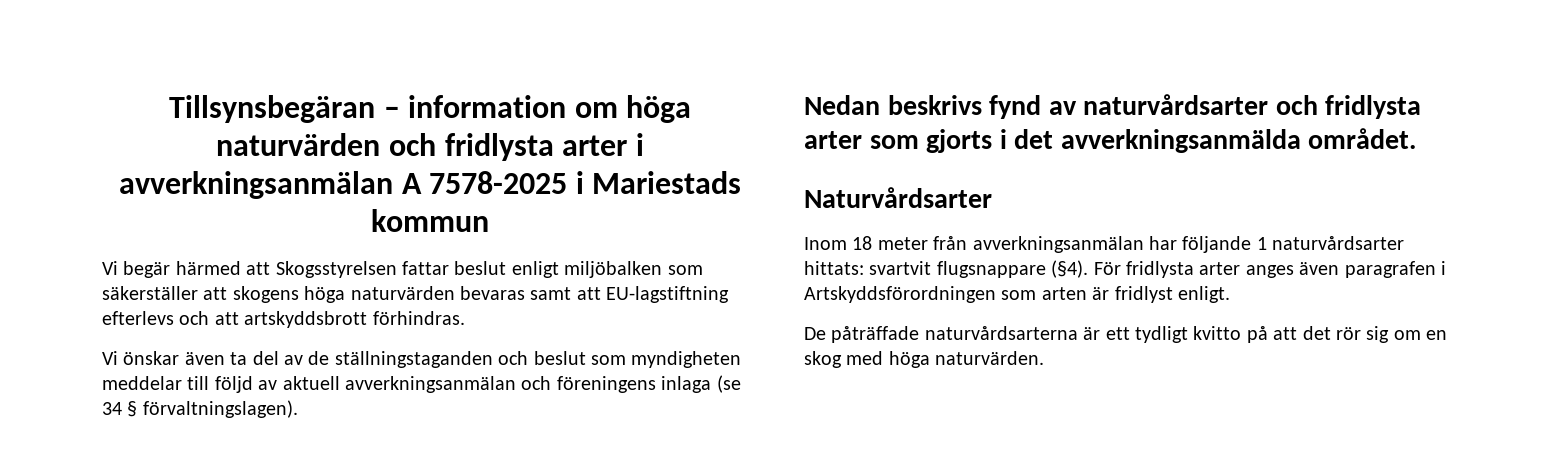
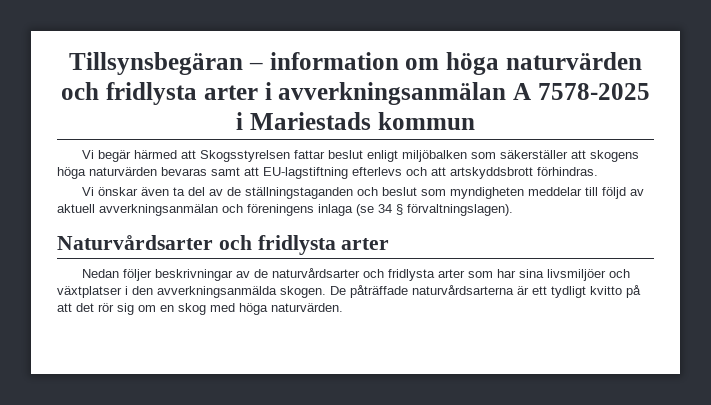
- Nedan beskrivs fynd av naturvårdsarter och fridlysta arter som gjorts i det avverkningsanmälda området.
- Naturvårdsarter
- Inom 18 meter från avverkningsanmälan har följande 1 naturvårdsarter hittats: svartvit flugsnappare (§4). För fridlysta arter anges även paragrafen i Artskyddsförordningen som arten är fridlyst enligt.
- De påträffade naturvårdsarterna är ett tydligt kvitto på att det rör sig om en skog med höga naturvärden.
+ Naturvårdsarter och fridlysta arter
+ Nedan följer beskrivningar av de naturvårdsarter och fridlysta arter som har sina livsmiljöer och växtplatser i den avverkningsanmälda skogen. De påträffade naturvårdsarterna är ett tydligt kvitto på att det rör sig om en skog med höga naturvärden.

